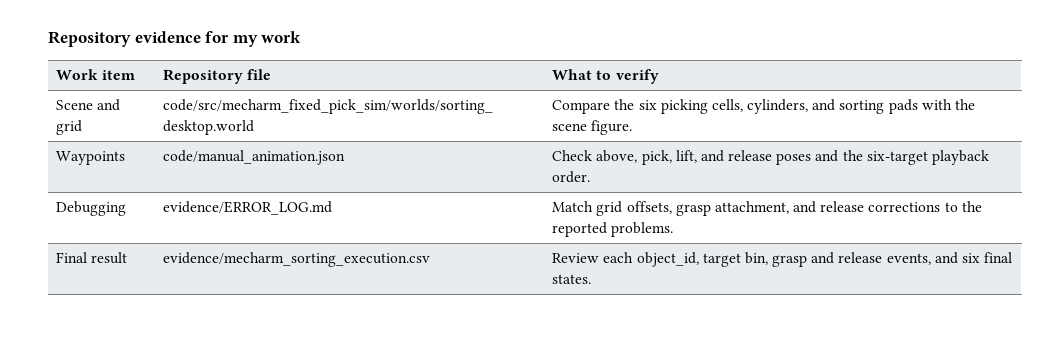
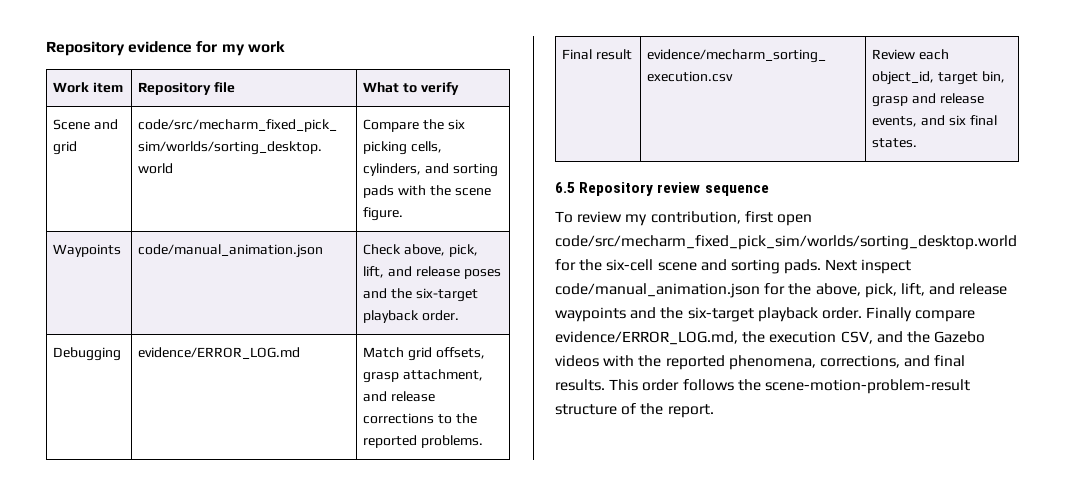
+ 6.5 Repository review sequence
+ To review my contribution, first open code/src/mecharm_fixed_pick_sim/worlds/sorting_desktop.world for the six-cell scene and sorting pads. Next inspect code/manual_animation.json for the above, pick, lift, and release waypoints and the six-target playback order. Finally compare evidence/ERROR_LOG.md, the execution CSV, and the Gazebo videos with the reported phenomena, corrections, and final results. This order follows the scene-motion-problem-result structure of the report.

